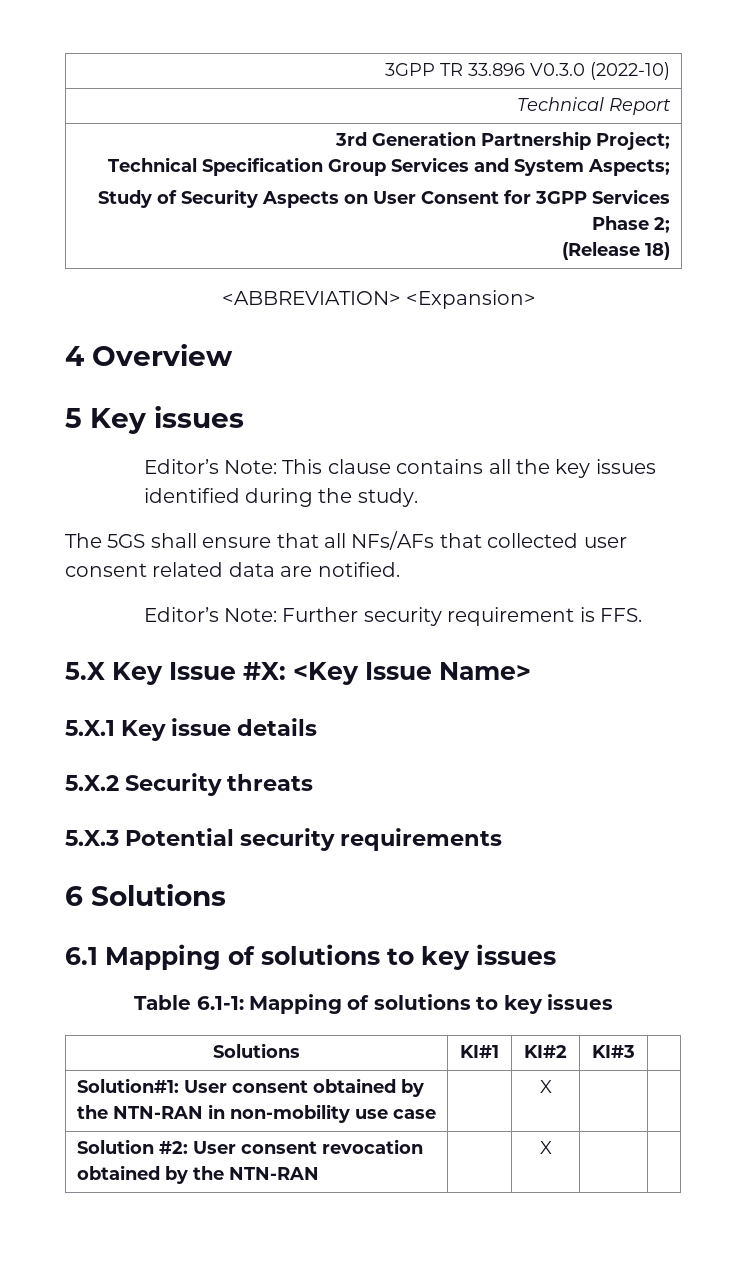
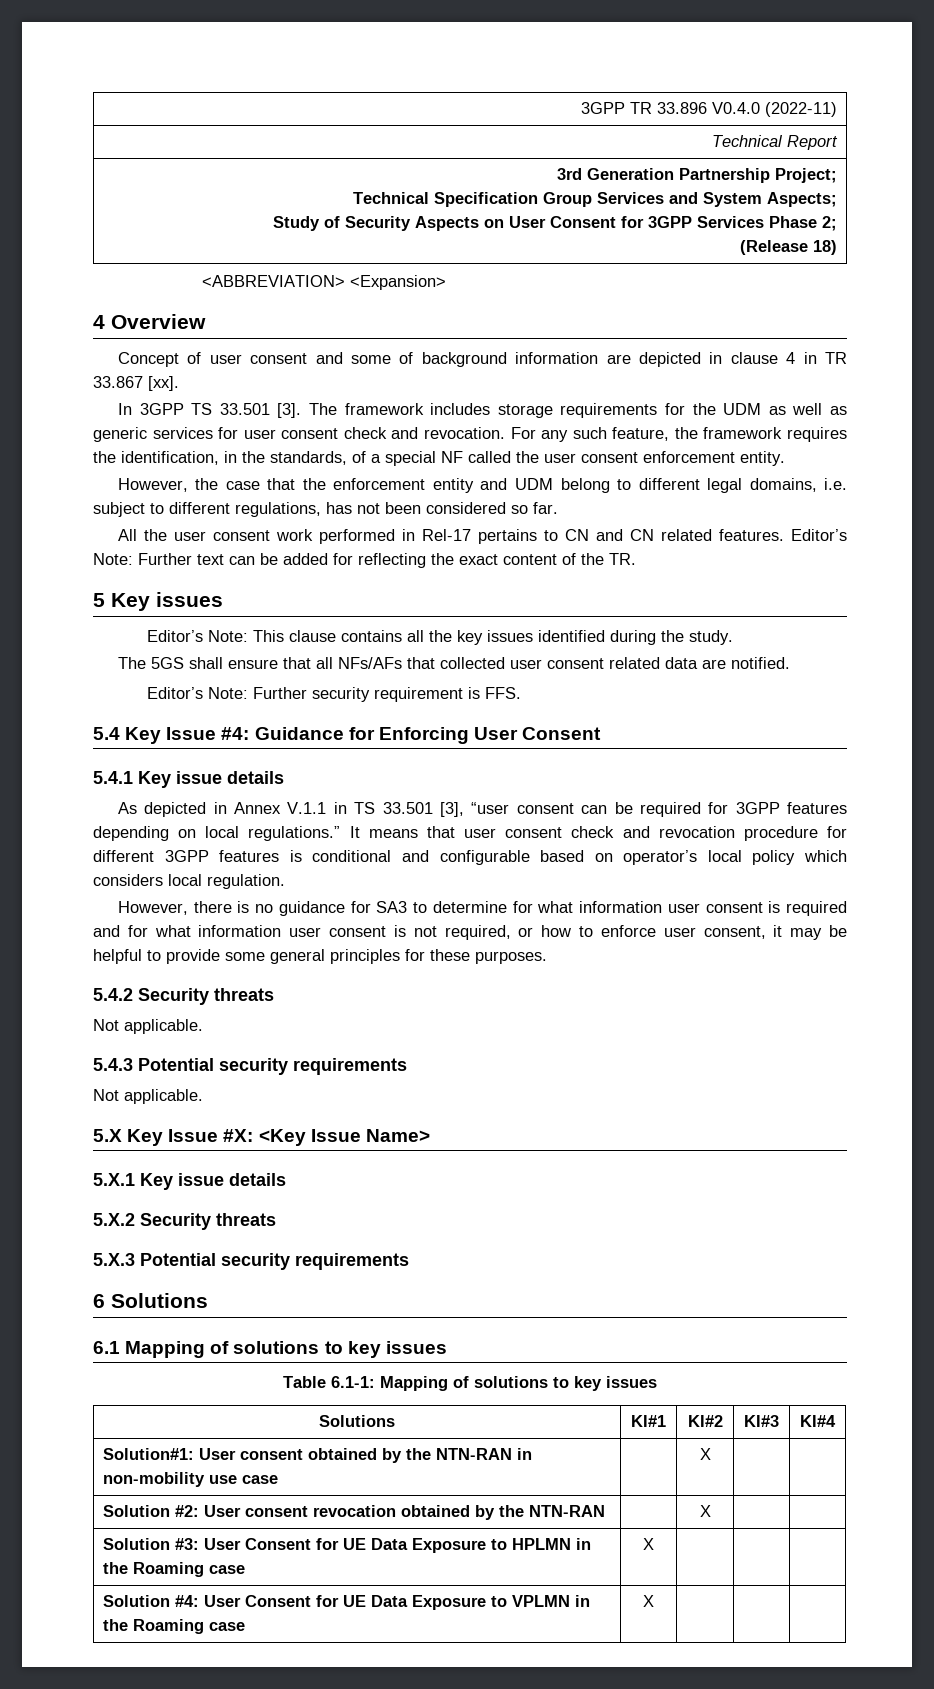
- 3GPP TR 33.896 V0.3.0 (2022-10)
+ 3GPP TR 33.896 V0.4.0 (2022-11)
+ Concept of user consent and some of background information are depicted in clause 4 in TR 33.867 [xx].
+ In 3GPP TS 33.501 [3]. The framework includes storage requirements for the UDM as well as generic services for user consent check and revocation. For any such feature, the framework requires the identification, in the standards, of a special NF called the user consent enforcement entity.
+ However, the case that the enforcement entity and UDM belong to different legal domains, i.e. subject to different regulations, has not been considered so far.
+ All the user consent work performed in Rel-17 pertains to CN and CN related features. Editor’s Note: Further text can be added for reflecting the exact content of the TR.
+ 5.4 Key Issue #4: Guidance for Enforcing User Consent
+ 5.4.1 Key issue details
+ As depicted in Annex V.1.1 in TS 33.501 [3], “user consent can be required for 3GPP features depending on local regulations.” It means that user consent check and revocation procedure for different 3GPP features is conditional and configurable based on operator’s local policy which considers local regulation.
+ However, there is no guidance for SA3 to determine for what information user consent is required and for what information user consent is not required, or how to enforce user consent, it may be helpful to provide some general principles for these purposes.
+ 5.4.2 Security threats
+ Not applicable.
+ 5.4.3 Potential security requirements
+ Not applicable.
- Solutions | KI#1 | KI#2 | KI#3 |
+ Solutions | KI#1 | KI#2 | KI#3 | KI#4
+ Solution #3: User Consent for UE Data Exposure to HPLMN in the Roaming case | X | | |
+ Solution #4: User Consent for UE Data Exposure to VPLMN in the Roaming case | X | | |

